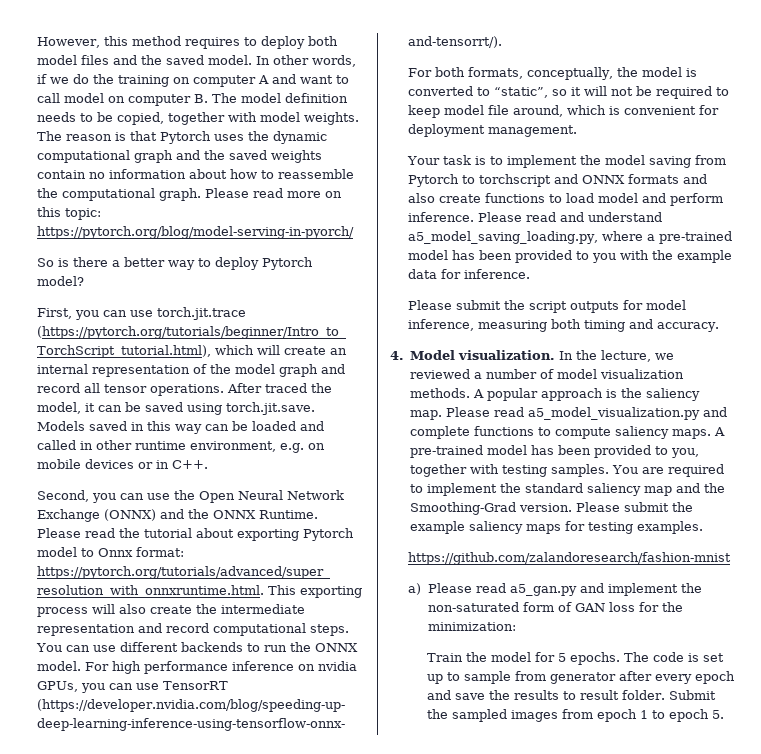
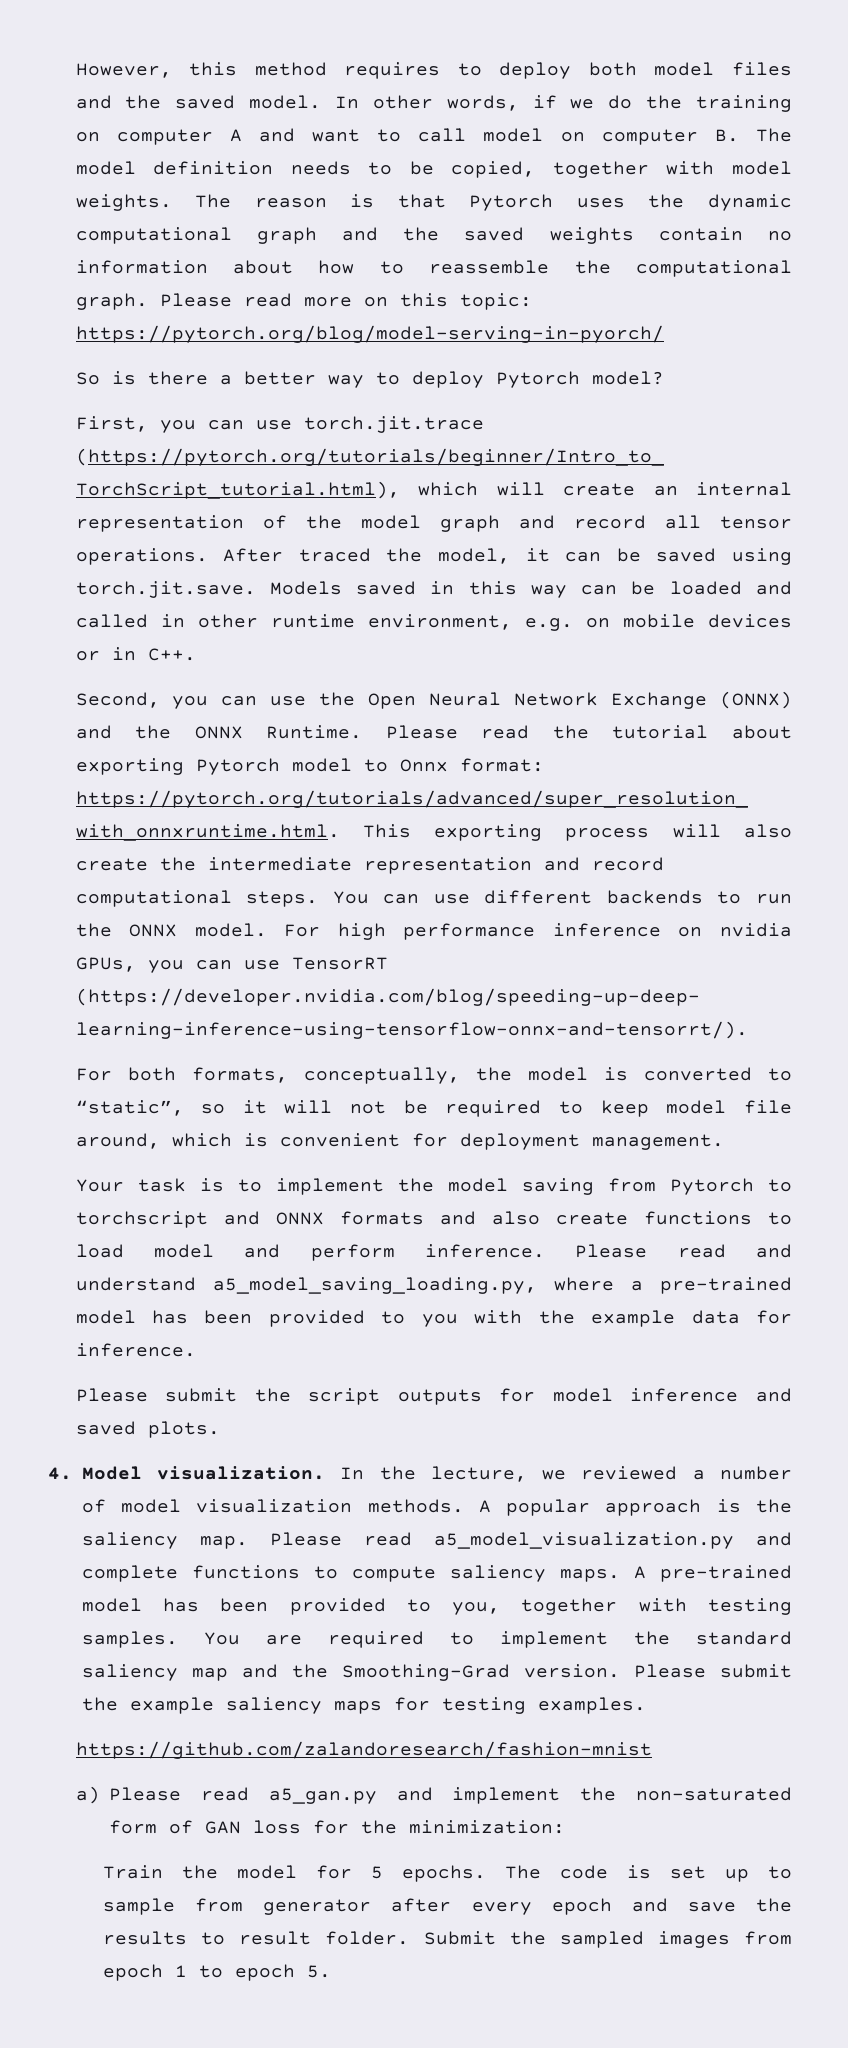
- Please submit the script outputs for model inference, measuring both timing and accuracy.
+ Please submit the script outputs for model inference and saved plots.

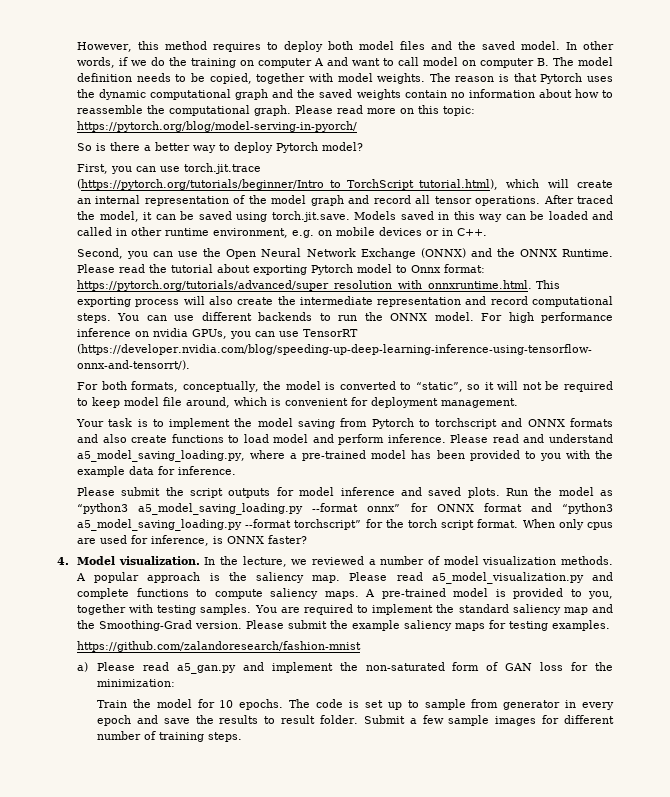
+ Run the model as “python3 a5_model_saving_loading.py --format onnx” for ONNX format and “python3 a5_model_saving_loading.py --format torchscript” for the torch script format. When only cpus are used for inference, is ONNX faster?
- A pre-trained model has been provided to you, together with testing samples.
+ A pre-trained model is provided to you, together with testing samples.
- Train the model for 5 epochs.
+ Train the model for 10 epochs.
- The code is set up to sample from generator after every epoch and save the results to result folder.
+ The code is set up to sample from generator in every epoch and save the results to result folder.
- Submit the sampled images from epoch 1 to epoch 5.
+ Submit a few sample images for different number of training steps.

